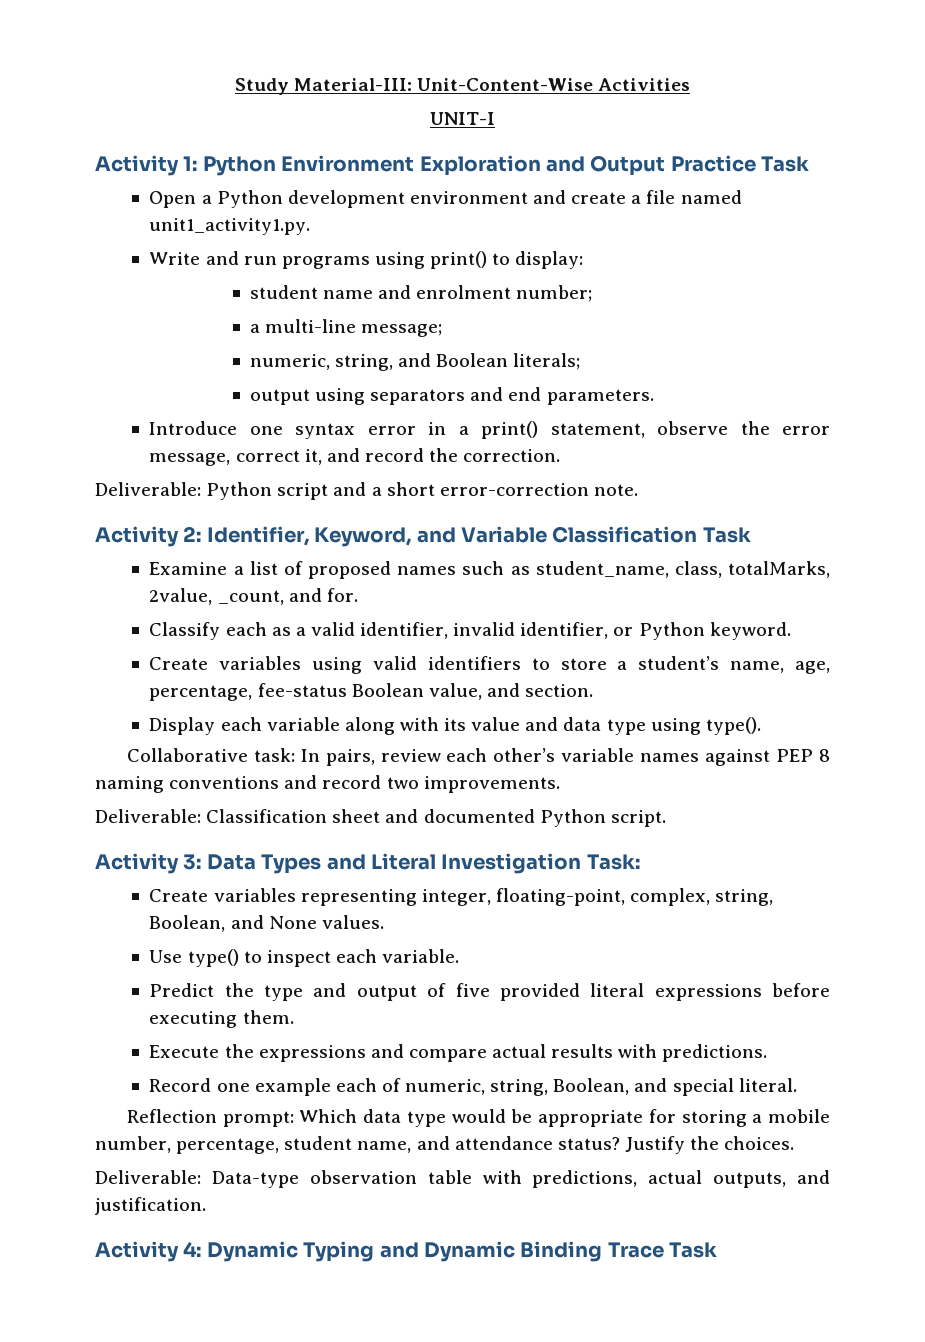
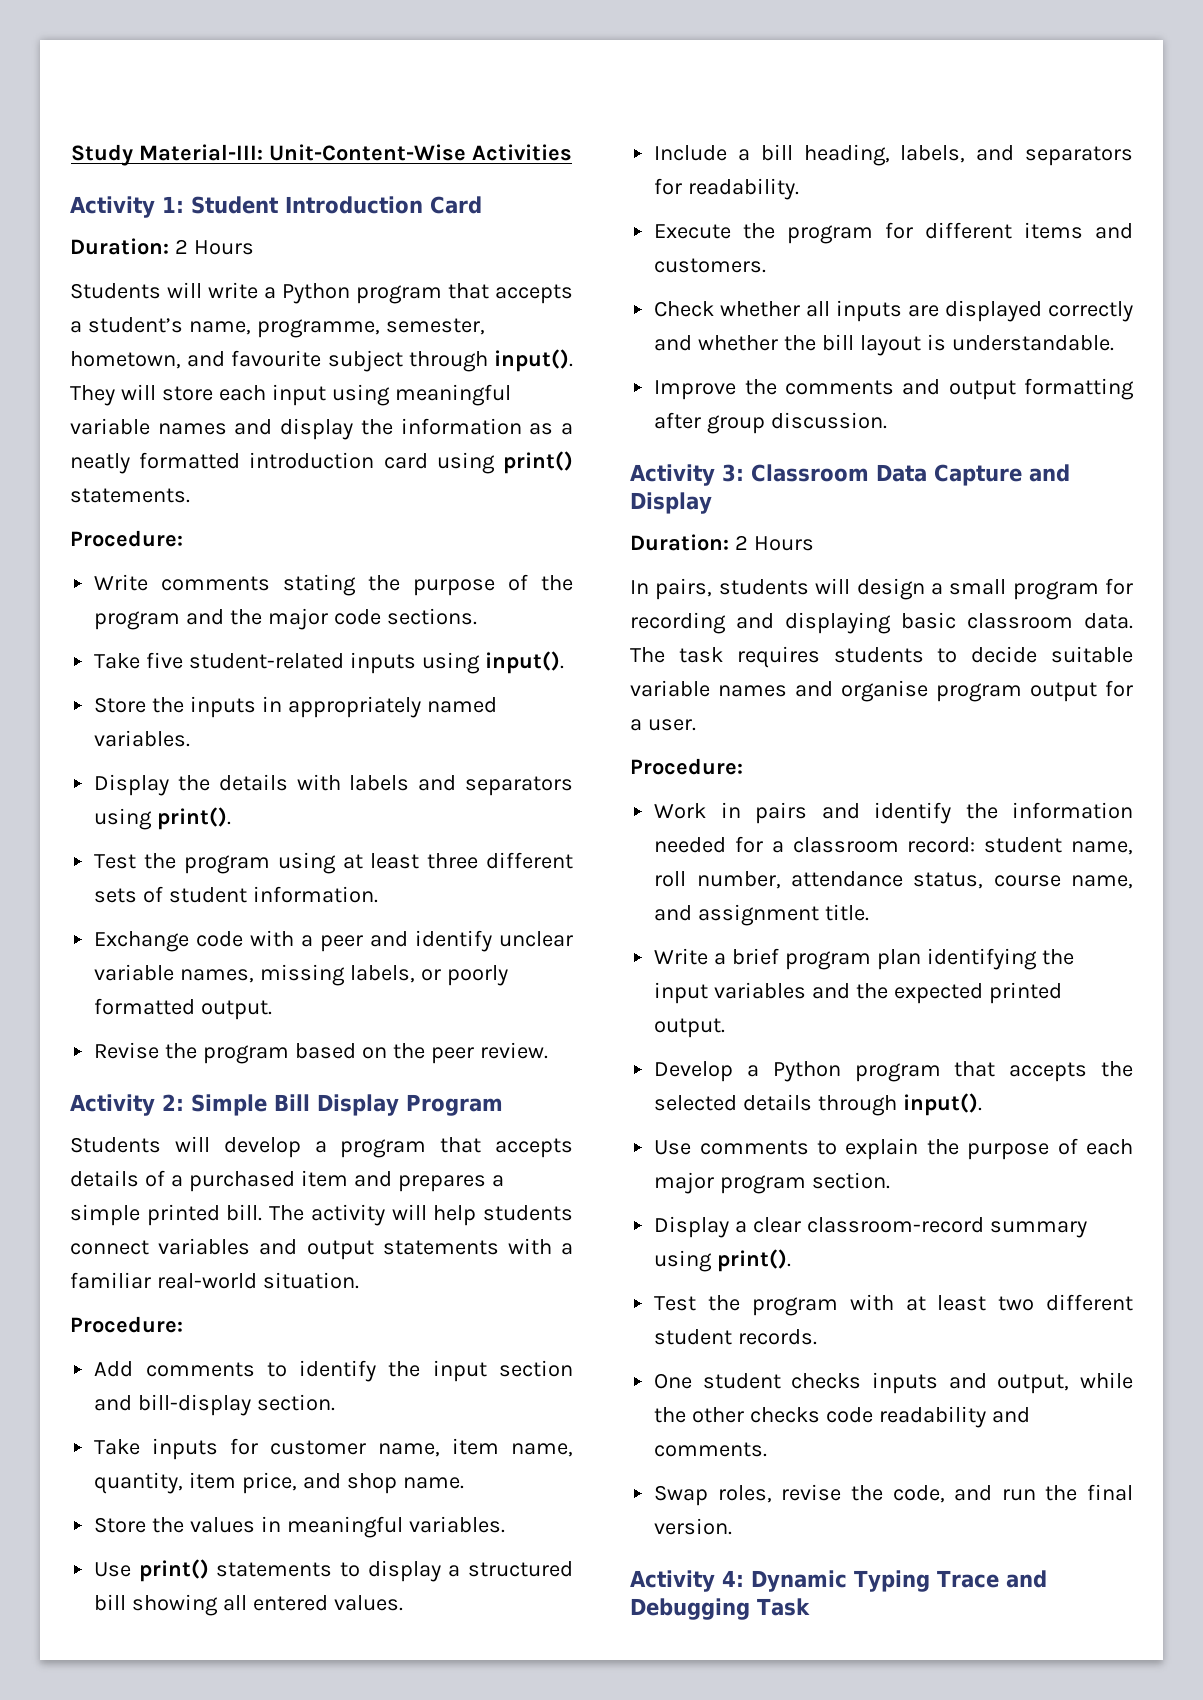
- UNIT-I
- Activity 1: Python Environment Exploration and Output Practice Task
- Open a Python development environment and create a file named unit1_activity1.py.
- Write and run programs using print() to display:
- student name and enrolment number;
- a multi-line message;
- numeric, string, and Boolean literals;
- output using separators and end parameters.
- Introduce one syntax error in a print() statement, observe the error message, correct it, and record the correction.
- Deliverable: Python script and a short error-correction note.
- Activity 2: Identifier, Keyword, and Variable Classification Task
- Examine a list of proposed names such as student_name, class, totalMarks, 2value, _count, and for.
- Classify each as a valid identifier, invalid identifier, or Python keyword.
- Create variables using valid identifiers to store a student’s name, age, percentage, fee-status Boolean value, and section.
- Display each variable along with its value and data type using type().
- Collaborative task: In pairs, review each other’s variable names against PEP 8 naming conventions and record two improvements.
- Deliverable: Classification sheet and documented Python script.
- Activity 3: Data Types and Literal Investigation Task:
- Create variables representing integer, floating-point, complex, string, Boolean, and None values.
- Use type() to inspect each variable.
- Predict the type and output of five provided literal expressions before executing them.
- Execute the expressions and compare actual results with predictions.
- Record one example each of numeric, string, Boolean, and special literal.
- Reflection prompt: Which data type would be appropriate for storing a mobile number, percentage, student name, and attendance status? Justify the choices.
- Deliverable: Data-type observation table with predictions, actual outputs, and justification.
+ Activity 1: Student Introduction Card
+ Duration: 2 Hours
+ Students will write a Python program that accepts a student’s name, programme, semester, hometown, and favourite subject through input(). They will store each input using meaningful variable names and display the information as a neatly formatted introduction card using print() statements.
+ Procedure:
+ Write comments stating the purpose of the program and the major code sections.
+ Take five student-related inputs using input().
+ Store the inputs in appropriately named variables.
+ Display the details with labels and separators using print().
+ Test the program using at least three different sets of student information.
+ Exchange code with a peer and identify unclear variable names, missing labels, or poorly formatted output.
+ Revise the program based on the peer review.
+ Activity 2: Simple Bill Display Program
+ Students will develop a program that accepts details of a purchased item and prepares a simple printed bill. The activity will help students connect variables and output statements with a familiar real-world situation.
+ Procedure:
+ Add comments to identify the input section and bill-display section.
+ Take inputs for customer name, item name, quantity, item price, and shop name.
+ Store the values in meaningful variables.
+ Use print() statements to display a structured bill showing all entered values.
+ Include a bill heading, labels, and separators for readability.
+ Execute the program for different items and customers.
+ Check whether all inputs are displayed correctly and whether the bill layout is understandable.
+ Improve the comments and output formatting after group discussion.
+ Activity 3: Classroom Data Capture and Display
+ Duration: 2 Hours
+ In pairs, students will design a small program for recording and displaying basic classroom data. The task requires students to decide suitable variable names and organise program output for a user.
+ Procedure:
+ Work in pairs and identify the information needed for a classroom record: student name, roll number, attendance status, course name, and assignment title.
+ Write a brief program plan identifying the input variables and the expected printed output.
+ Develop a Python program that accepts the selected details through input().
+ Use comments to explain the purpose of each major program section.
+ Display a clear classroom-record summary using print().
+ Test the program with at least two different student records.
+ One student checks inputs and output, while the other checks code readability and comments.
+ Swap roles, revise the code, and run the final version.
- Activity 4: Dynamic Typing and Dynamic Binding Trace Task
+ Activity 4: Dynamic Typing Trace and Debugging Task

